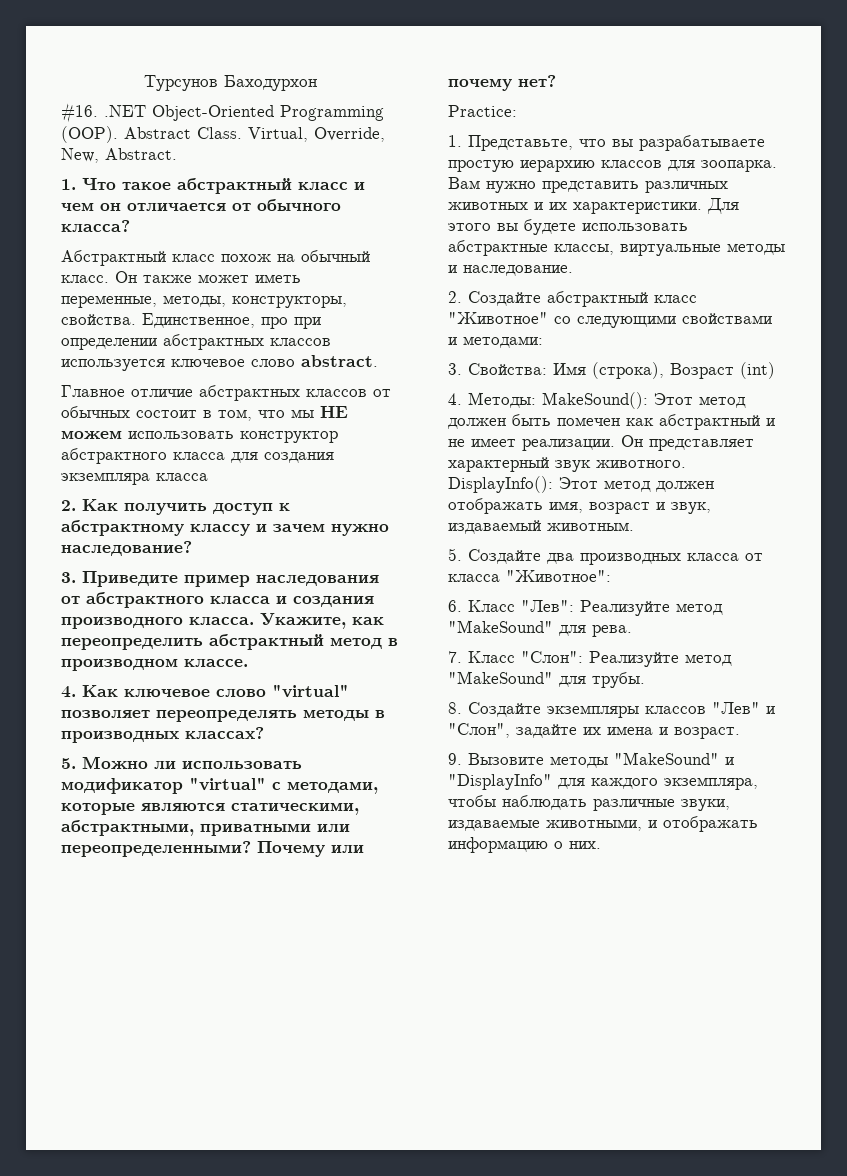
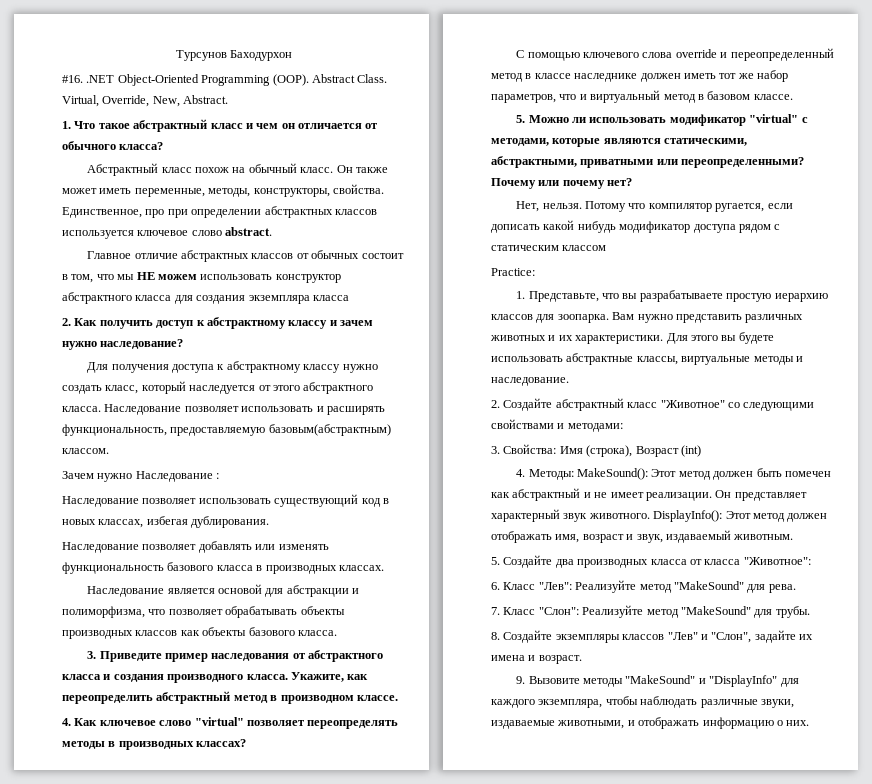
+ Для получения доступа к абстрактному классу нужно создать класс, который наследуется от этого абстрактного класса. Наследование позволяет использовать и расширять функциональность, предоставляемую базовым(абстрактным) классом.
+ Зачем нужно Наследование :
+ Наследование позволяет использовать существующий код в новых классах, избегая дублирования.
+ Наследование позволяет добавлять или изменять функциональность базового класса в производных классах.
+ Наследование является основой для абстракции и полиморфизма, что позволяет обрабатывать объекты производных классов как объекты базового класса.
+ С помощью ключевого слова override и переопределенный метод в классе наследнике должен иметь тот же набор параметров, что и виртуальный метод в базовом классе.
+ Нет, нельзя. Потому что компилятор ругается, если дописать какой нибудь модификатор доступа рядом с статическим классом

